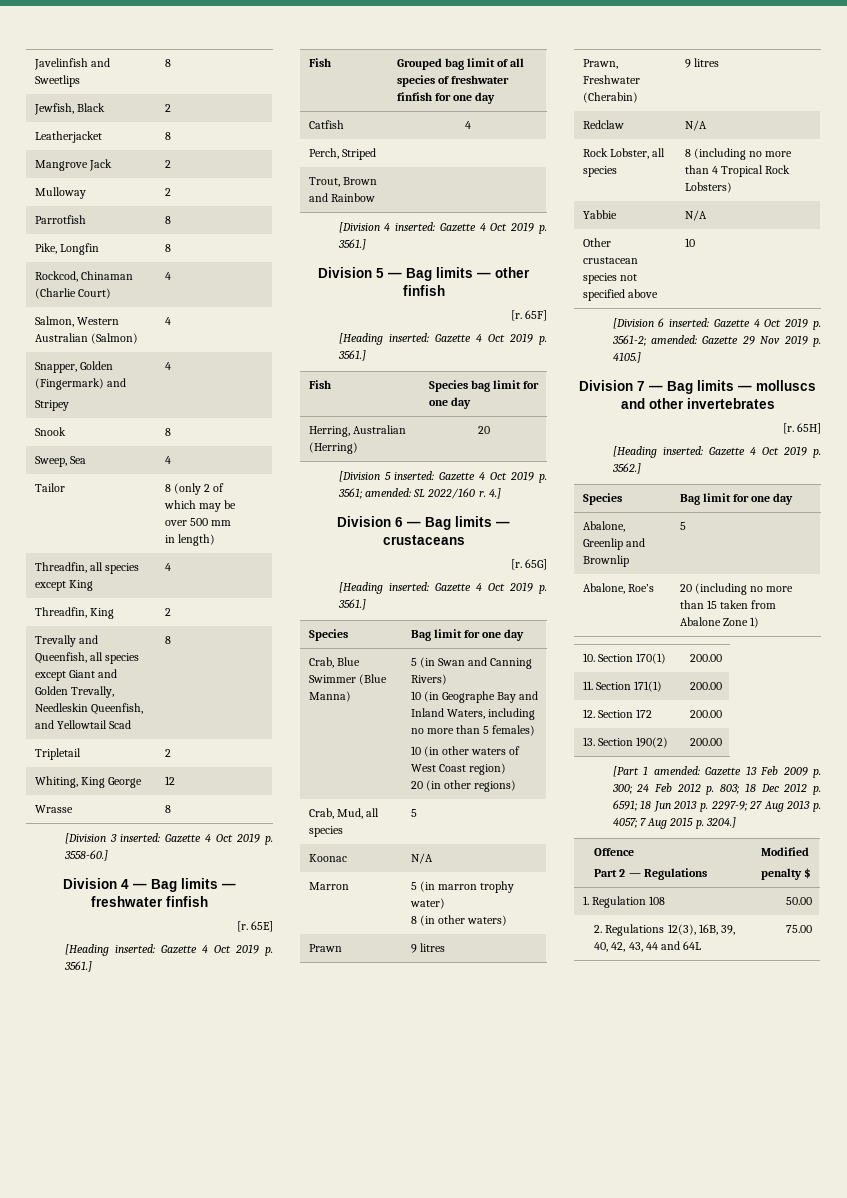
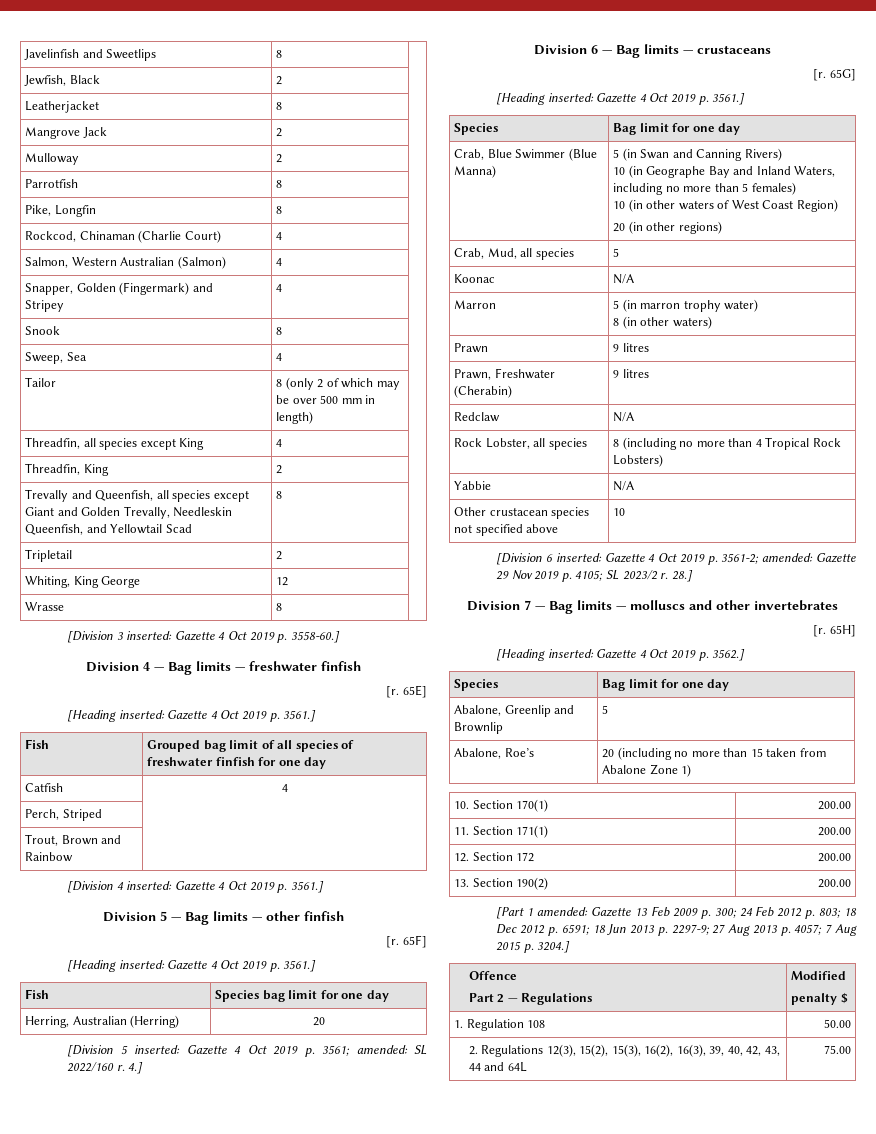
  Crab, Blue Swimmer (Blue Manna) | 5 (in Swan and Canning Rivers)
  10 (in Geographe Bay and Inland Waters, including no more than 5 females)
- 10 (in other waters of West Coast region)
+ 10 (in other waters of West Coast Region)
- [Division 6 inserted: Gazette 4 Oct 2019 p. 3561-2; amended: Gazette 29 Nov 2019 p. 4105.]
+ [Division 6 inserted: Gazette 4 Oct 2019 p. 3561-2; amended: Gazette 29 Nov 2019 p. 4105; SL 2023/2 r. 28.]
- 2. Regulations 12(3), 16B, 39, 40, 42, 43, 44 and 64L | 75.00
+ 2. Regulations 12(3), 15(2), 15(3), 16(2), 16(3), 39, 40, 42, 43, 44 and 64L | 75.00

